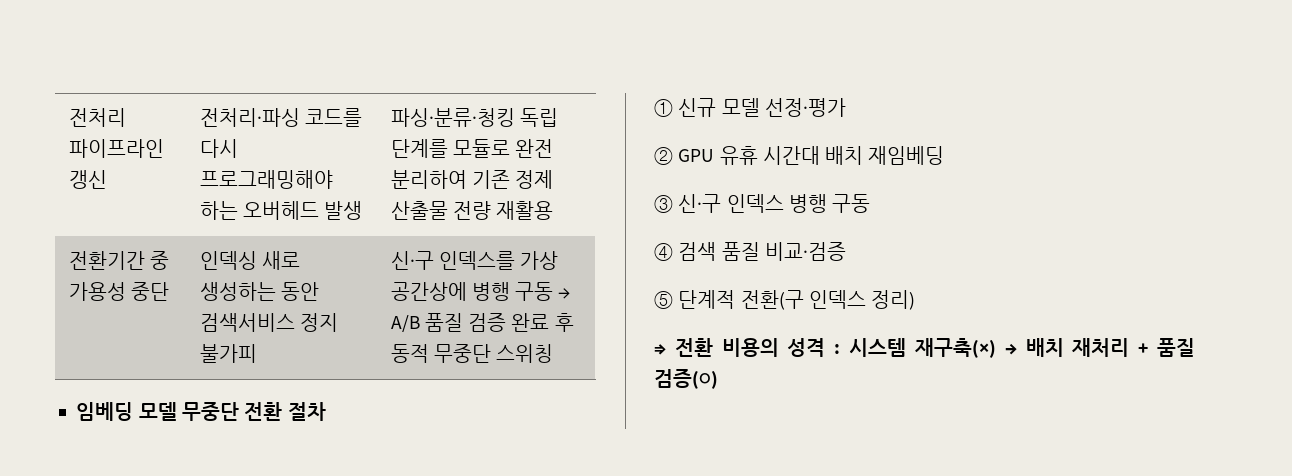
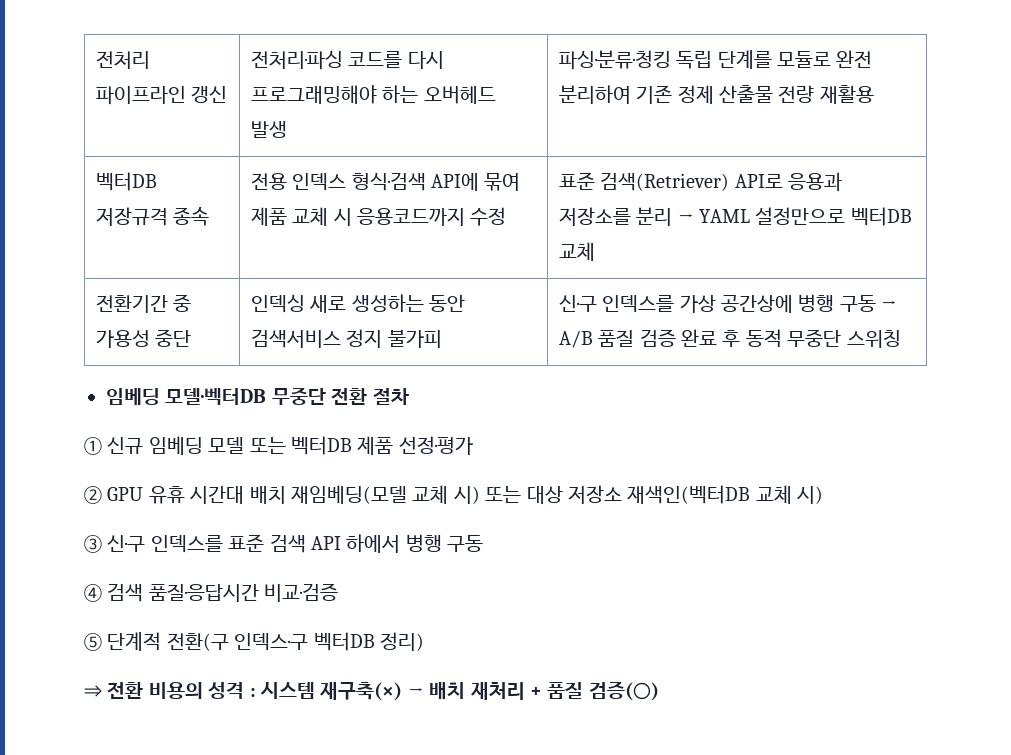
+ 벡터DB 저장규격 종속 | 전용 인덱스 형식·검색 API에 묶여 제품 교체 시 응용코드까지 수정 | 표준 검색(Retriever) API로 응용과 저장소를 분리 → YAML 설정만으로 벡터DB 교체
- 임베딩 모델 무중단 전환 절차
+ 임베딩 모델·벡터DB 무중단 전환 절차
- ① 신규 모델 선정·평가
+ ① 신규 임베딩 모델 또는 벡터DB 제품 선정·평가
- ② GPU 유휴 시간대 배치 재임베딩
- ③ 신·구 인덱스 병행 구동
+ ② GPU 유휴 시간대 배치 재임베딩(모델 교체 시) 또는 대상 저장소 재색인(벡터DB 교체 시)
+ ③ 신·구 인덱스를 표준 검색 API 하에서 병행 구동
- ④ 검색 품질 비교·검증
+ ④ 검색 품질·응답시간 비교·검증
- ⑤ 단계적 전환(구 인덱스 정리)
+ ⑤ 단계적 전환(구 인덱스·구 벡터DB 정리)

